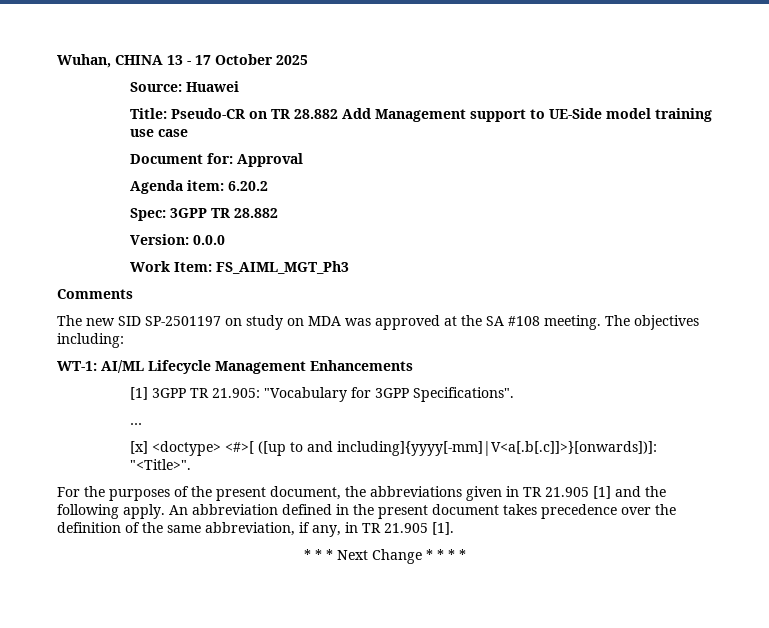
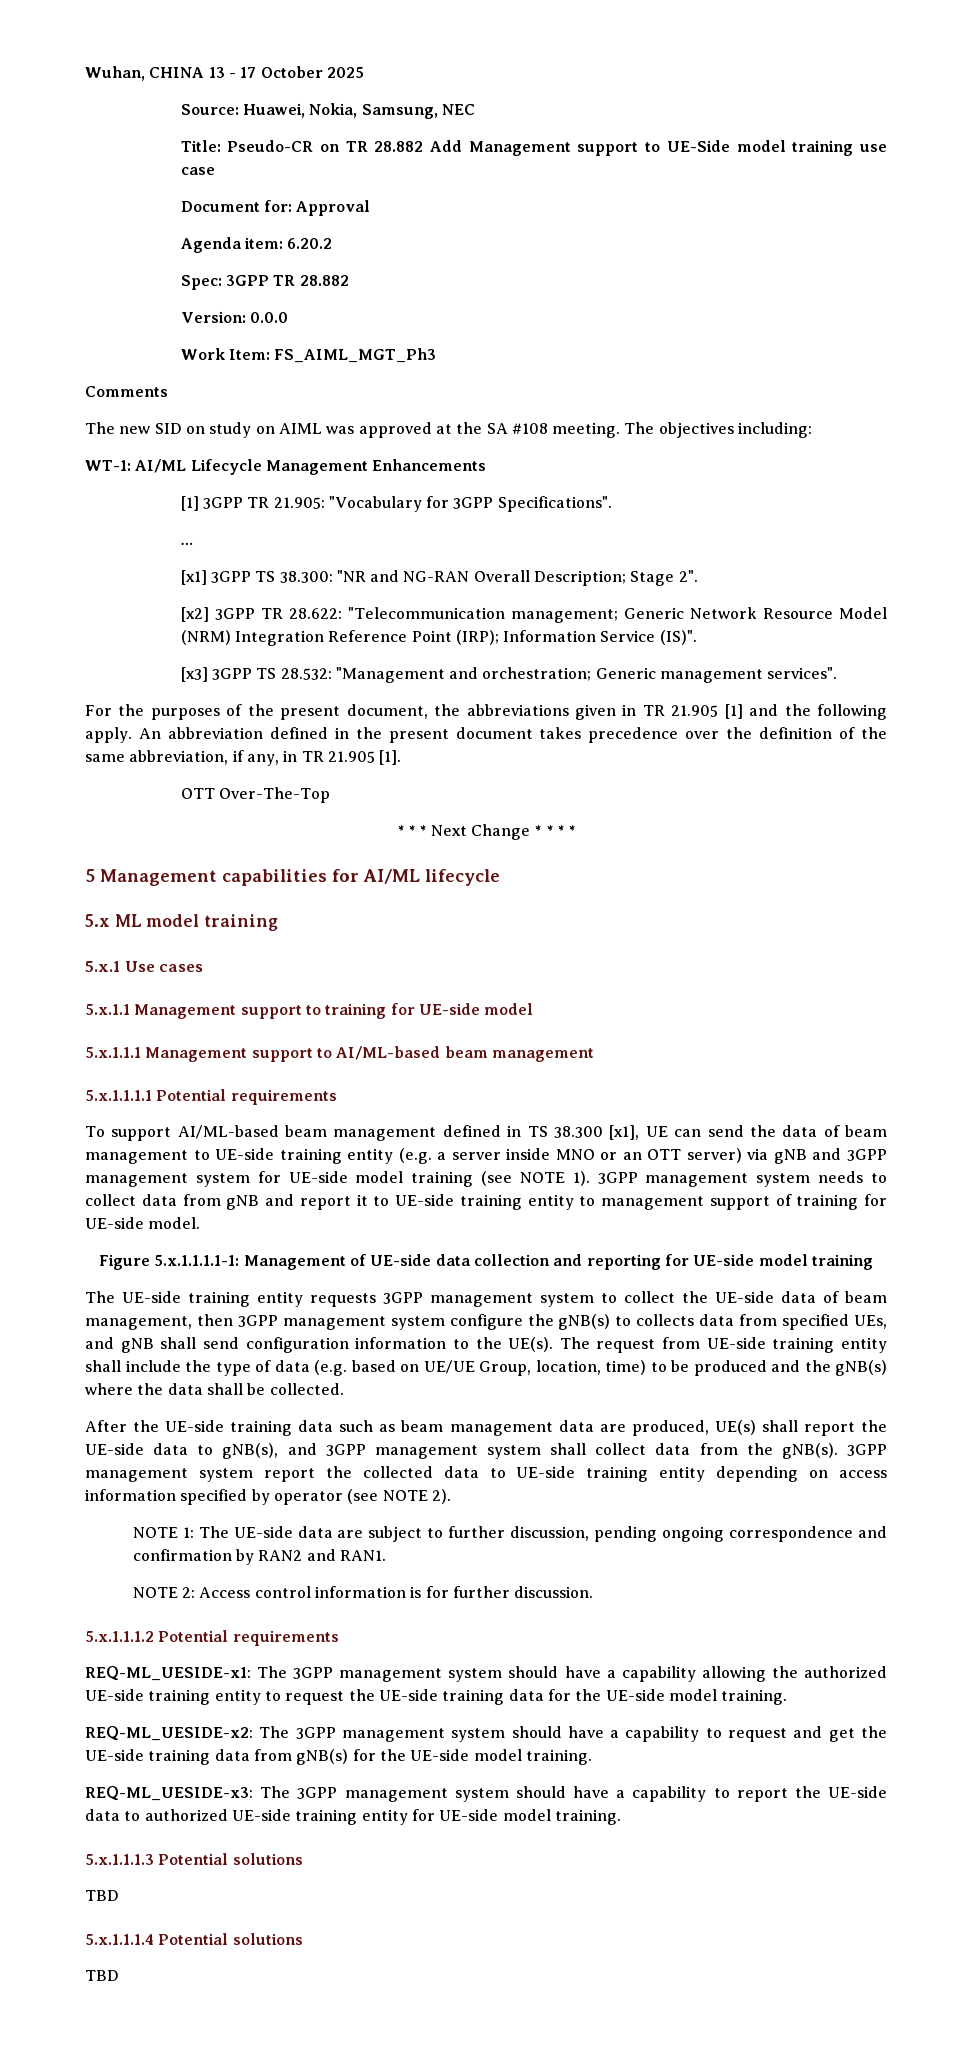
- Source: Huawei
+ Source: Huawei, Nokia, Samsung, NEC
- The new SID SP-2501197 on study on MDA was approved at the SA #108 meeting.
+ The new SID on study on AIML was approved at the SA #108 meeting.
- [x] <doctype> <#>[ ([up to and including]{yyyy[-mm]|V<a[.b[.c]]>}[onwards])]: "<Title>".
+ [x1] 3GPP TS 38.300: "NR and NG-RAN Overall Description; Stage 2".
+ [x2] 3GPP TR 28.622: "Telecommunication management; Generic Network Resource Model (NRM) Integration Reference Point (IRP); Information Service (IS)".
+ [x3] 3GPP TS 28.532: "Management and orchestration; Generic management services".
+ OTT Over-The-Top
+ 5 Management capabilities for AI/ML lifecycle
+ 5.x ML model training
+ 5.x.1 Use cases
+ 5.x.1.1 Management support to training for UE-side model
+ 5.x.1.1.1 Management support to AI/ML-based beam management
+ 5.x.1.1.1.1 Potential requirements
+ To support AI/ML-based beam management defined in TS 38.300 [x1], UE can send the data of beam management to UE-side training entity (e.g. a server inside MNO or an OTT server) via gNB and 3GPP management system for UE-side model training (see NOTE 1). 3GPP management system needs to collect data from gNB and report it to UE-side training entity to management support of training for UE-side model.
+ Figure 5.x.1.1.1.1-1: Management of UE-side data collection and reporting for UE-side model training
+ The UE-side training entity requests 3GPP management system to collect the UE-side data of beam management, then 3GPP management system configure the gNB(s) to collects data from specified UEs, and gNB shall send configuration information to the UE(s). The request from UE-side training entity shall include the type of data (e.g. based on UE/UE Group, location, time) to be produced and the gNB(s) where the data shall be collected.
+ After the UE-side training data such as beam management data are produced, UE(s) shall report the UE-side data to gNB(s), and 3GPP management system shall collect data from the gNB(s). 3GPP management system report the collected data to UE-side training entity depending on access information specified by operator (see NOTE 2).
+ NOTE 1: The UE-side data are subject to further discussion, pending ongoing correspondence and confirmation by RAN2 and RAN1.
+ NOTE 2: Access control information is for further discussion.
+ 5.x.1.1.1.2 Potential requirements
+ REQ-ML_UESIDE-x1: The 3GPP management system should have a capability allowing the authorized UE-side training entity to request the UE-side training data for the UE-side model training.
+ REQ-ML_UESIDE-x2: The 3GPP management system should have a capability to request and get the UE-side training data from gNB(s) for the UE-side model training.
+ REQ-ML_UESIDE-x3: The 3GPP management system should have a capability to report the UE-side data to authorized UE-side training entity for UE-side model training.
+ 5.x.1.1.1.3 Potential solutions
+ TBD
+ 5.x.1.1.1.4 Potential solutions
+ TBD

